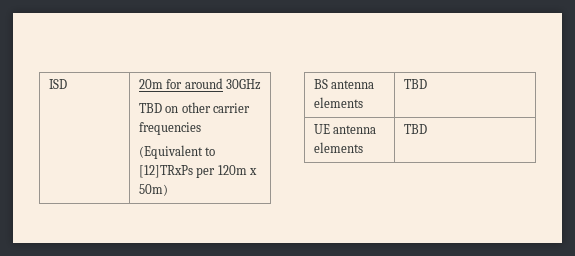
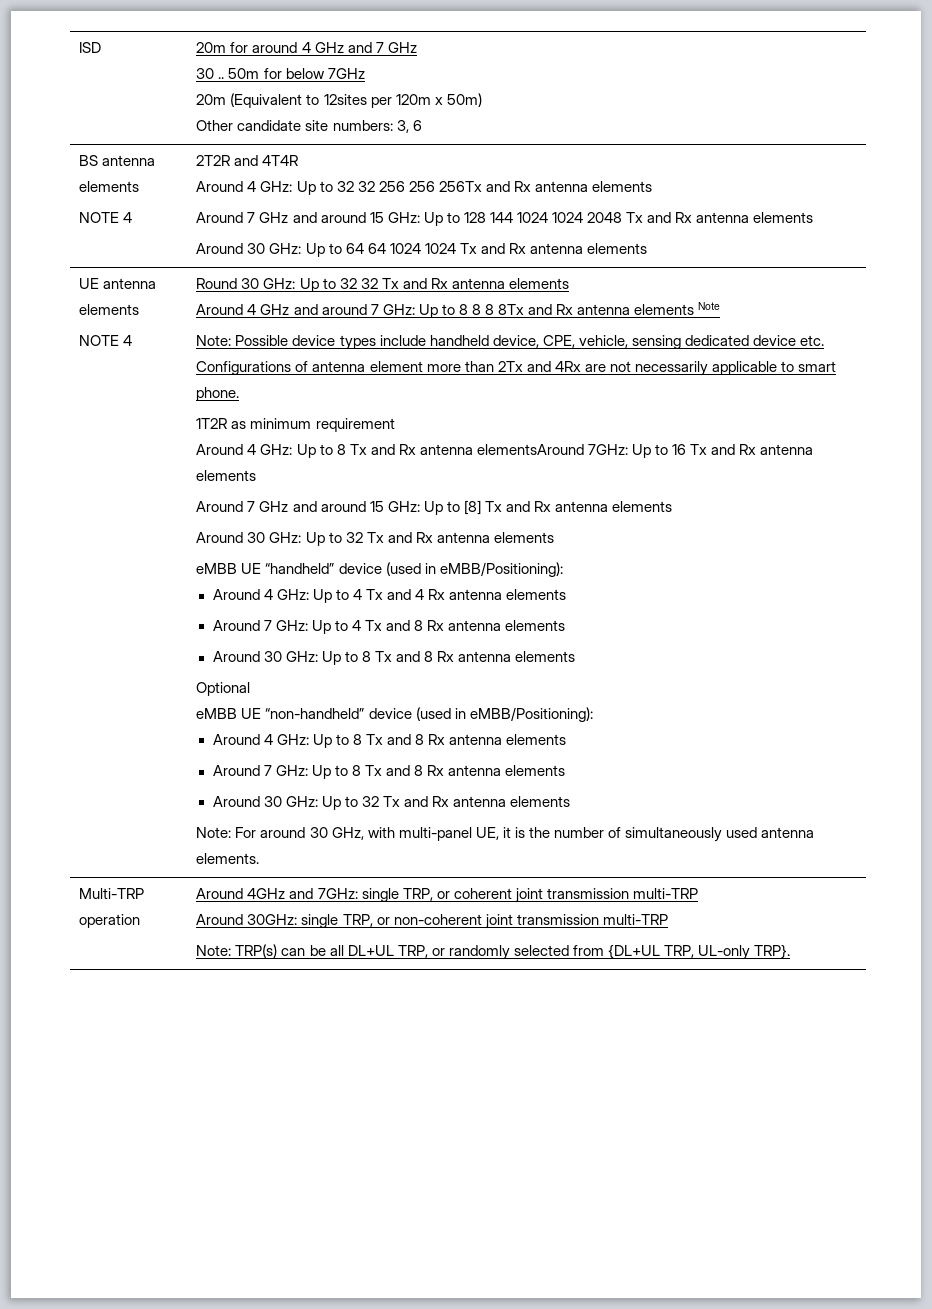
- ISD | 20m for around 30GHz
- TBD on other carrier frequencies
- (Equivalent to [12]TRxPs per 120m x 50m)
- BS antenna elements | TBD
- UE antenna elements | TBD
+ ISD | 20m for around 4 GHz and 7 GHz
+ 30 .. 50m for below 7GHz
+ 20m (Equivalent to 12sites per 120m x 50m)
+ Other candidate site numbers: 3, 6
+ BS antenna elements
+ NOTE 4 | 2T2R and 4T4R
+ Around 4 GHz: Up to 32 32 256 256 256Tx and Rx antenna elements
+ Around 7 GHz and around 15 GHz: Up to 128 144 1024 1024 2048 Tx and Rx antenna elements
+ Around 30 GHz: Up to 64 64 1024 1024 Tx and Rx antenna elements
+ UE antenna elements
+ NOTE 4 | Round 30 GHz: Up to 32 32 Tx and Rx antenna elements
+ Around 4 GHz and around 7 GHz: Up to 8 8 8 8Tx and Rx antenna elements Note
+ Note: Possible device types include handheld device, CPE, vehicle, sensing dedicated device etc. Configurations of antenna element more than 2Tx and 4Rx are not necessarily applicable to smart phone.
+ 1T2R as minimum requirement
+ Around 4 GHz: Up to 8 Tx and Rx antenna elementsAround 7GHz: Up to 16 Tx and Rx antenna elements
+ Around 7 GHz and around 15 GHz: Up to [8] Tx and Rx antenna elements
+ Around 30 GHz: Up to 32 Tx and Rx antenna elements
+ eMBB UE “handheld” device (used in eMBB/Positioning):
+ Around 4 GHz: Up to 4 Tx and 4 Rx antenna elements
+ Around 7 GHz: Up to 4 Tx and 8 Rx antenna elements
+ Around 30 GHz: Up to 8 Tx and 8 Rx antenna elements
+ Optional
+ eMBB UE “non-handheld” device (used in eMBB/Positioning):
+ Around 4 GHz: Up to 8 Tx and 8 Rx antenna elements
+ Around 7 GHz: Up to 8 Tx and 8 Rx antenna elements
+ Around 30 GHz: Up to 32 Tx and Rx antenna elements
+ Note: For around 30 GHz, with multi-panel UE, it is the number of simultaneously used antenna elements.
+ Multi-TRP operation | Around 4GHz and 7GHz: single TRP, or coherent joint transmission multi-TRP
+ Around 30GHz: single TRP, or non-coherent joint transmission multi-TRP
+ Note: TRP(s) can be all DL+UL TRP, or randomly selected from {DL+UL TRP, UL-only TRP}.

